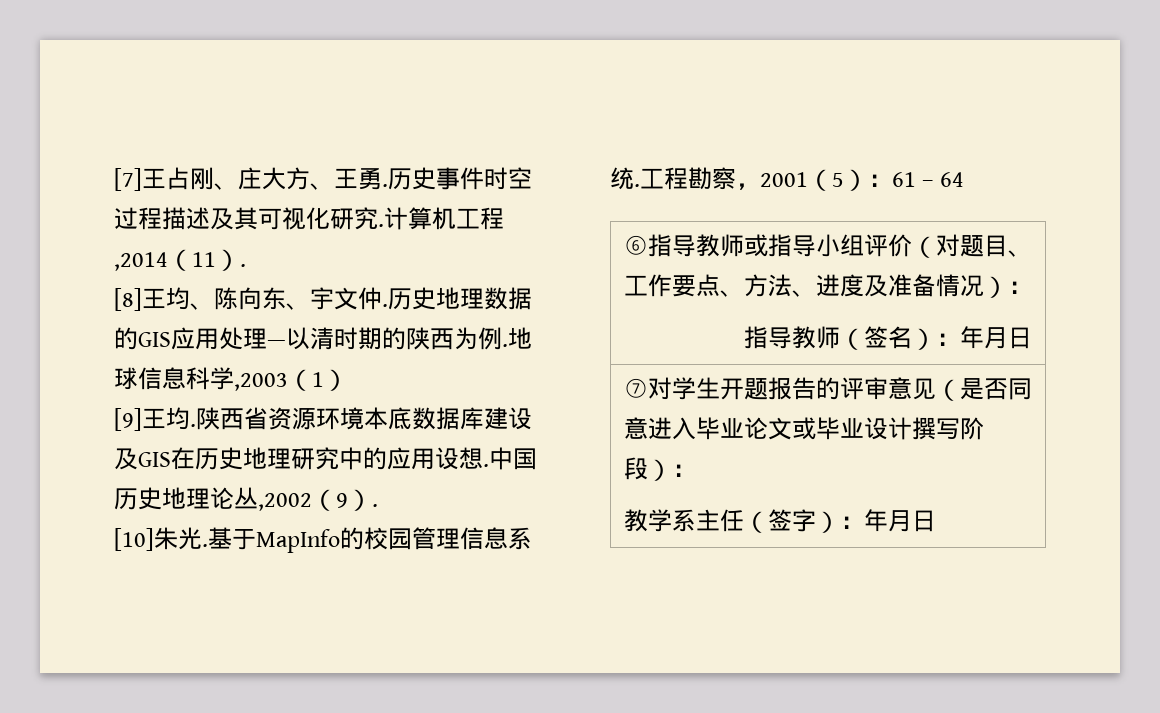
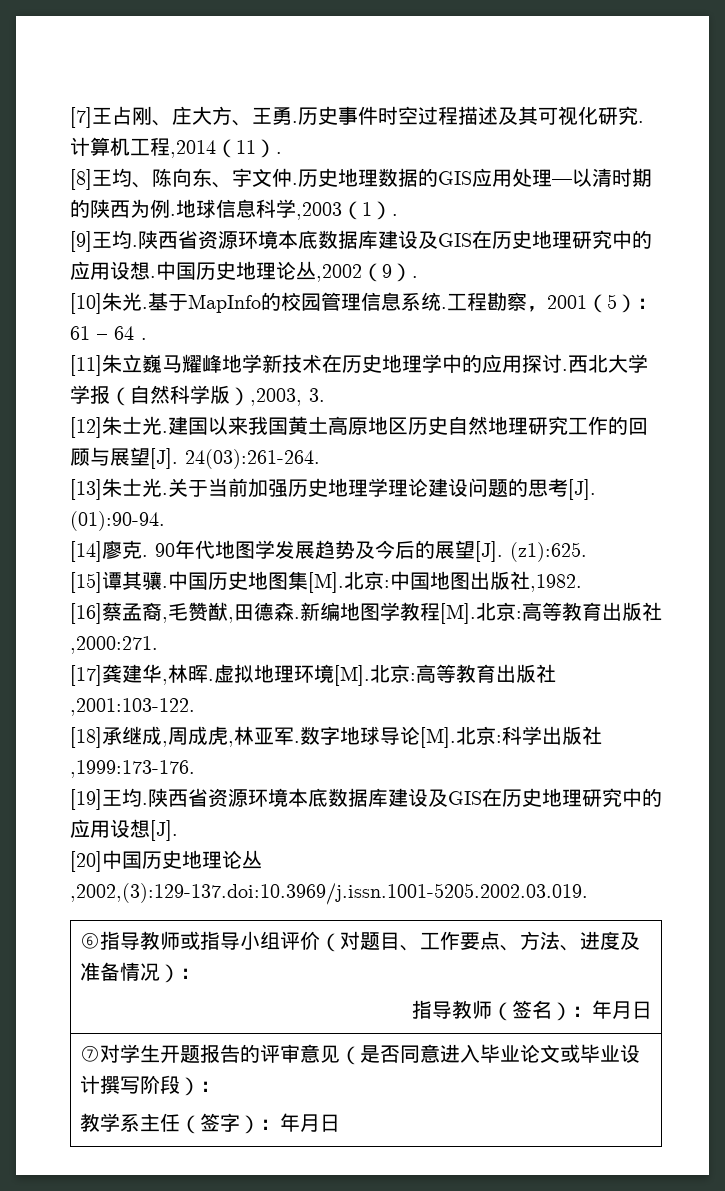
- 地球信息科学,2003（1）
+ 地球信息科学,2003（1）.
- 工程勘察，2001（5）：61 – 64
+ 工程勘察，2001（5）：61 – 64 .
+ [11]朱立巍马耀峰地学新技术在历史地理学中的应用探讨.西北大学学报（自然科学版）,2003, 3.
+ [12]朱士光.建国以来我国黄土高原地区历史自然地理研究工作的回顾与展望[J]. 24(03):261-264.
+ [13]朱士光.关于当前加强历史地理学理论建设问题的思考[J]. (01):90-94.
+ [14]廖克. 90年代地图学发展趋势及今后的展望[J]. (z1):625.
+ [15]谭其骧.中国历史地图集[M].北京:中国地图出版社,1982.
+ [16]蔡孟裔,毛赞猷,田德森.新编地图学教程[M].北京:高等教育出版社,2000:271.
+ [17]龚建华,林晖.虚拟地理环境[M].北京:高等教育出版社,2001:103-122.
+ [18]承继成,周成虎,林亚军.数字地球导论[M].北京:科学出版社,1999:173-176.
+ [19]王均.陕西省资源环境本底数据库建设及GIS在历史地理研究中的应用设想[J].
+ [20]中国历史地理论丛,2002,(3):129-137.doi:10.3969/j.issn.1001-5205.2002.03.019.

